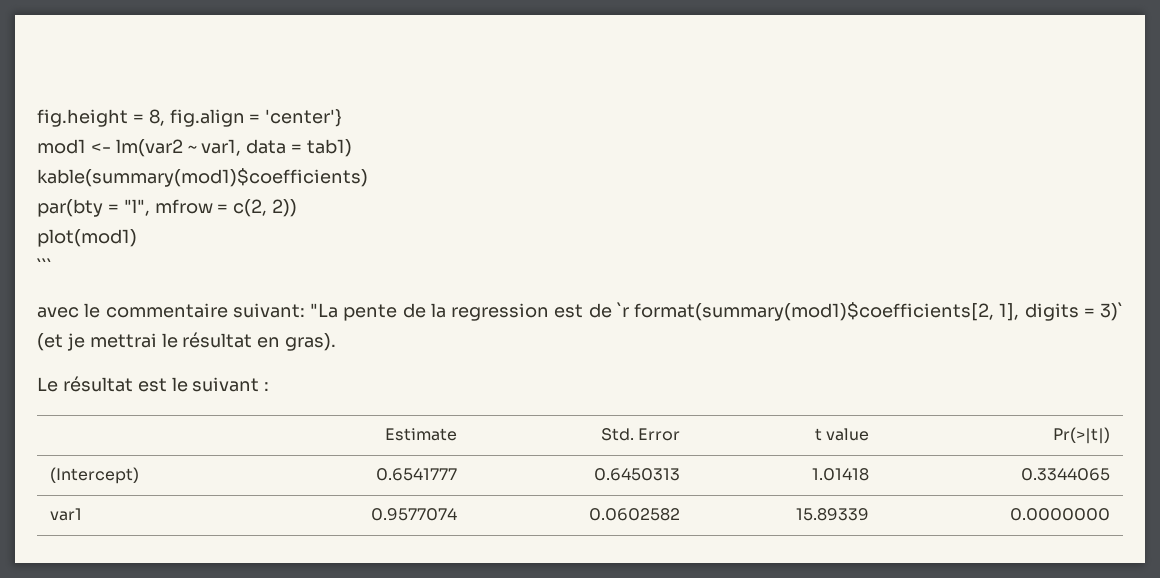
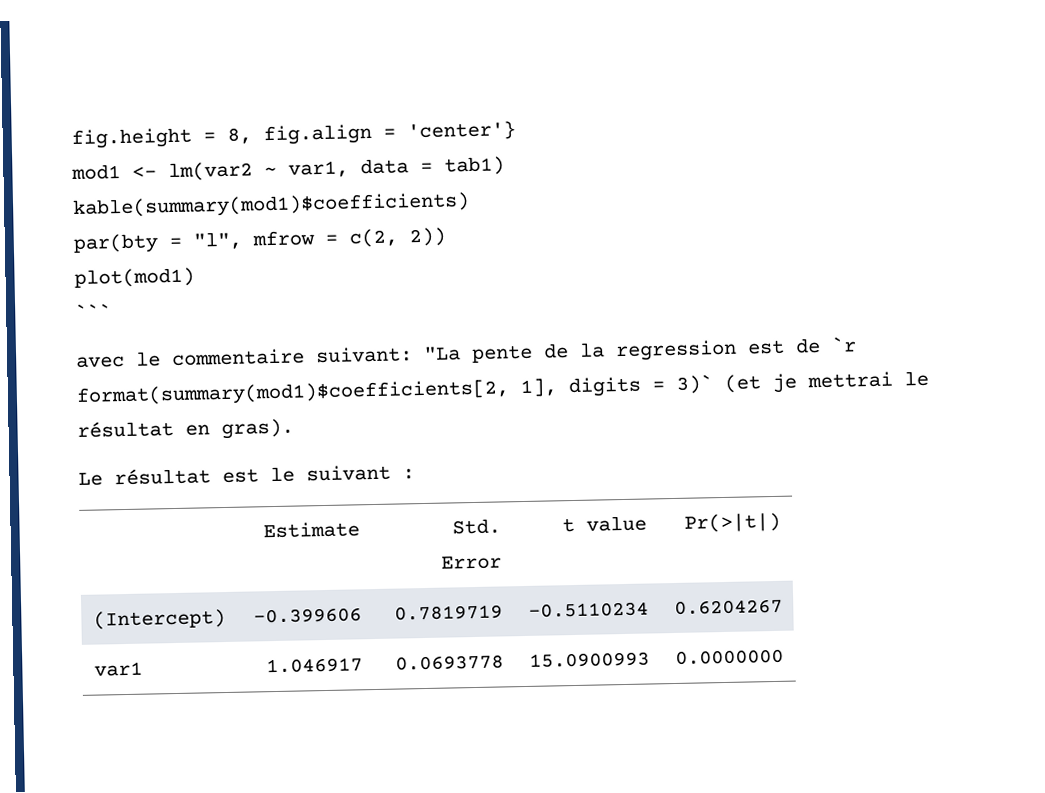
- (Intercept) | 0.6541777 | 0.6450313 | 1.01418 | 0.3344065
- var1 | 0.9577074 | 0.0602582 | 15.89339 | 0.0000000
+ (Intercept) | -0.399606 | 0.7819719 | -0.5110234 | 0.6204267
+ var1 | 1.046917 | 0.0693778 | 15.0900993 | 0.0000000

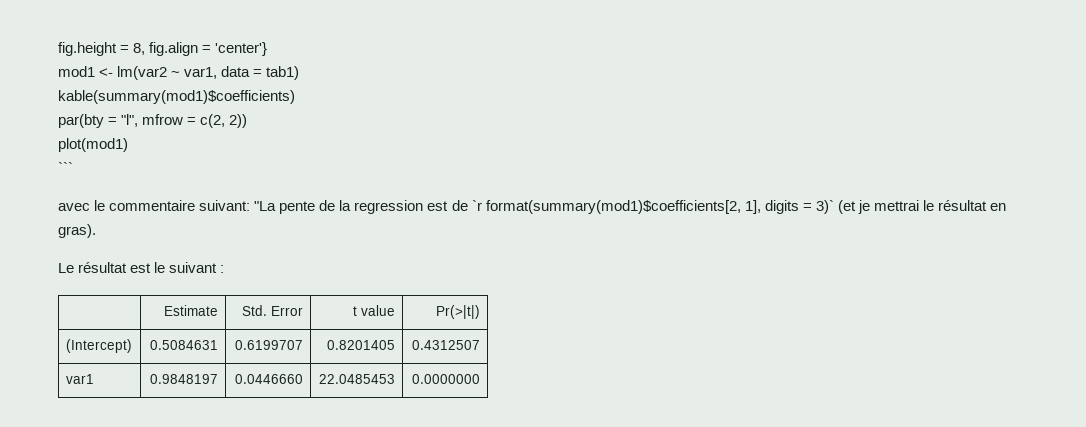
- (Intercept) | -0.399606 | 0.7819719 | -0.5110234 | 0.6204267
- var1 | 1.046917 | 0.0693778 | 15.0900993 | 0.0000000
+ (Intercept) | 0.5084631 | 0.6199707 | 0.8201405 | 0.4312507
+ var1 | 0.9848197 | 0.0446660 | 22.0485453 | 0.0000000

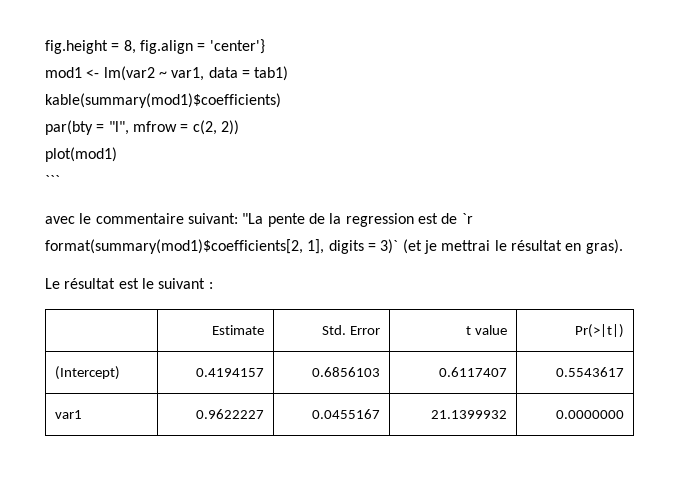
- (Intercept) | 0.5084631 | 0.6199707 | 0.8201405 | 0.4312507
- var1 | 0.9848197 | 0.0446660 | 22.0485453 | 0.0000000
+ (Intercept) | 0.4194157 | 0.6856103 | 0.6117407 | 0.5543617
+ var1 | 0.9622227 | 0.0455167 | 21.1399932 | 0.0000000

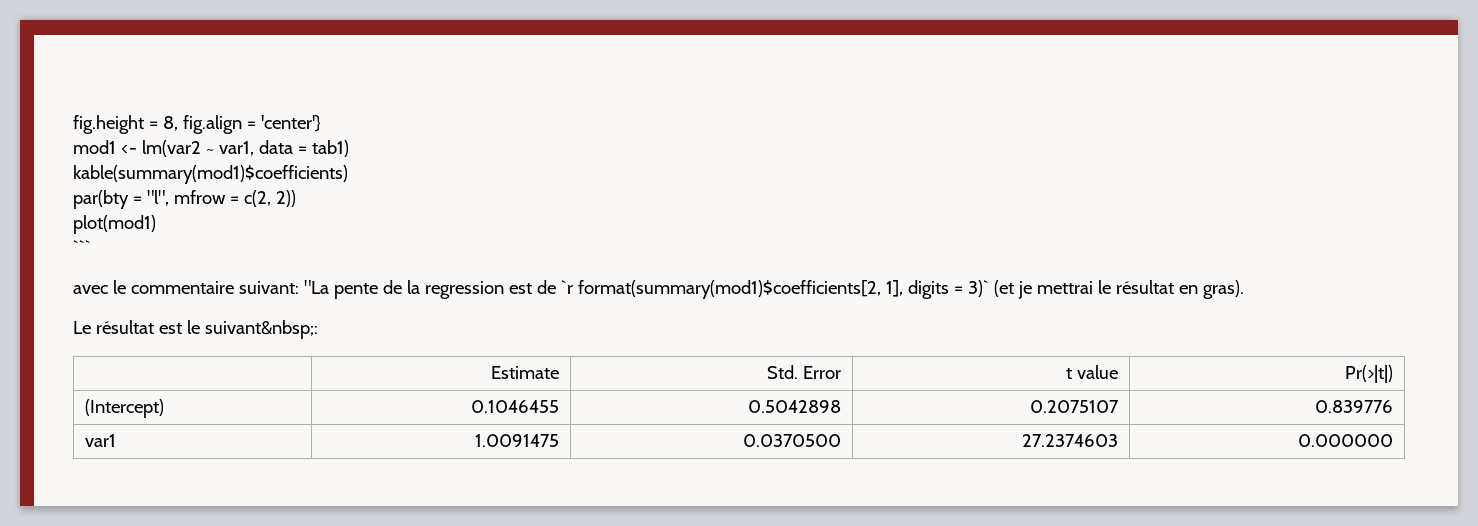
- Le résultat est le suivant :
+ Le résultat est le suivant&nbsp;:
- (Intercept) | 0.4194157 | 0.6856103 | 0.6117407 | 0.5543617
- var1 | 0.9622227 | 0.0455167 | 21.1399932 | 0.0000000
+ (Intercept) | 0.1046455 | 0.5042898 | 0.2075107 | 0.839776
+ var1 | 1.0091475 | 0.0370500 | 27.2374603 | 0.000000

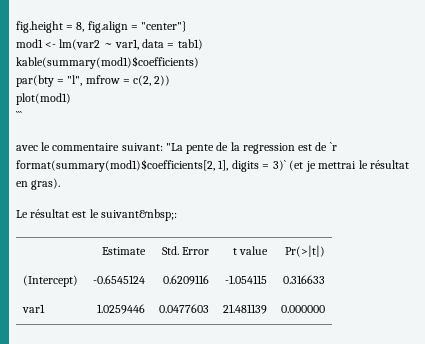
- fig.height = 8, fig.align = 'center'}
+ fig.height = 8, fig.align = "center"}
- (Intercept) | 0.1046455 | 0.5042898 | 0.2075107 | 0.839776
- var1 | 1.0091475 | 0.0370500 | 27.2374603 | 0.000000
+ (Intercept) | -0.6545124 | 0.6209116 | -1.054115 | 0.316633
+ var1 | 1.0259446 | 0.0477603 | 21.481139 | 0.000000

